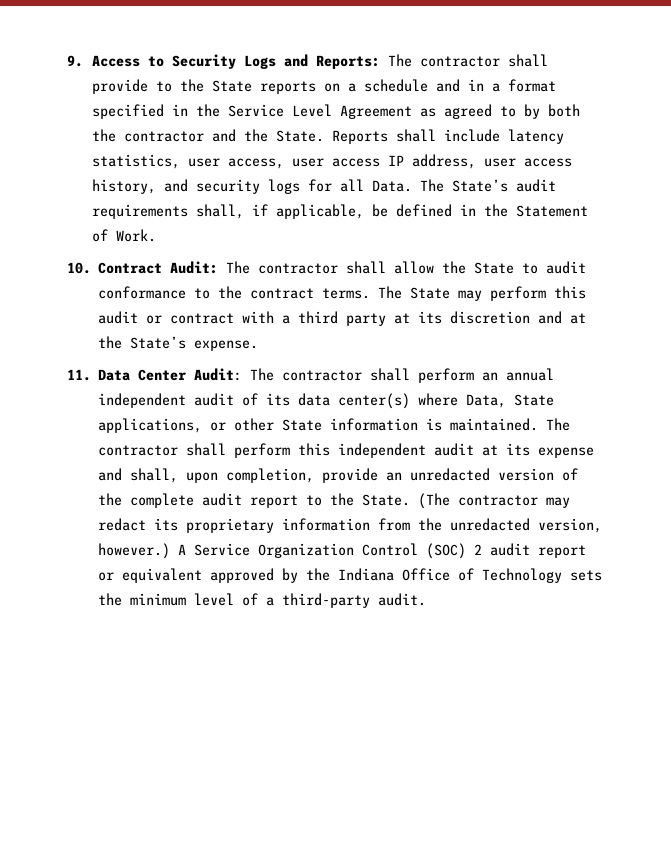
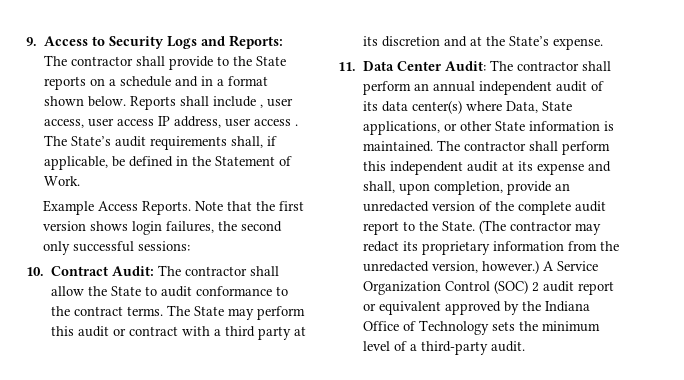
- 9. Access to Security Logs and Reports: The contractor shall provide to the State reports on a schedule and in a format specified in the Service Level Agreement as agreed to by both the contractor and the State.
+ 9. Access to Security Logs and Reports: The contractor shall provide to the State reports on a schedule and in a format shown below.
- Reports shall include latency statistics, user access, user access IP address, user access history, and security logs for all Data.
+ Reports shall include , user access, user access IP address, user access .
+ Example Access Reports. Note that the first version shows login failures, the second only successful sessions:

